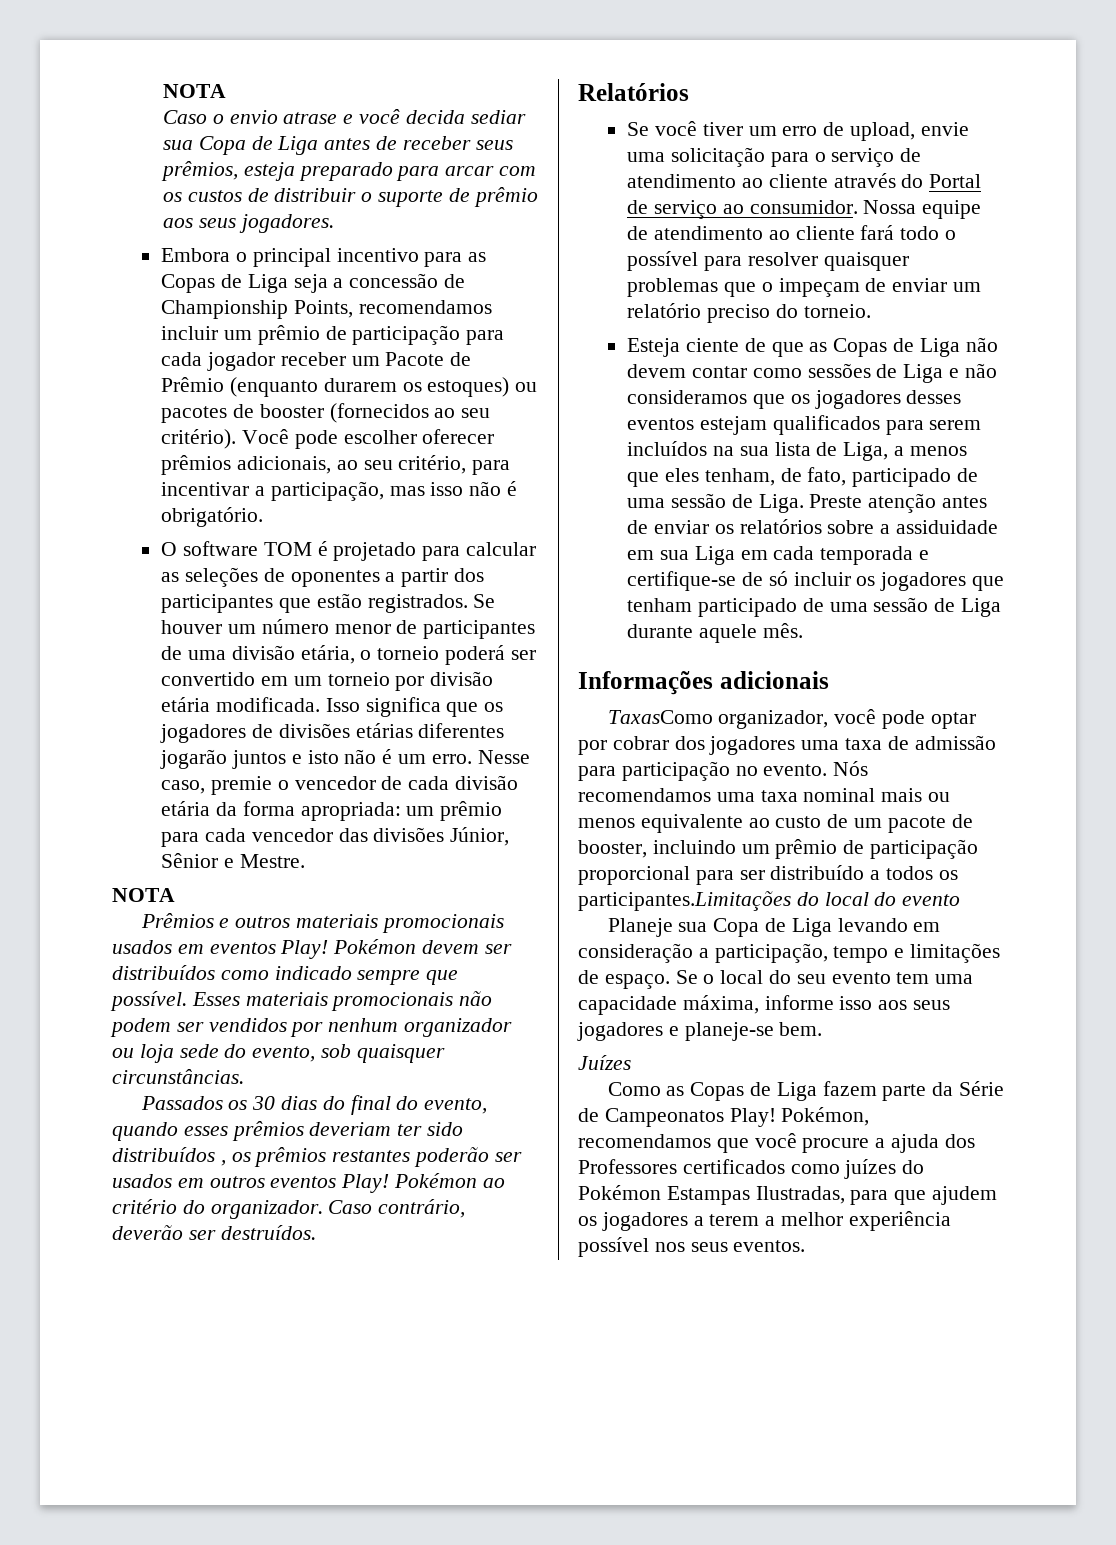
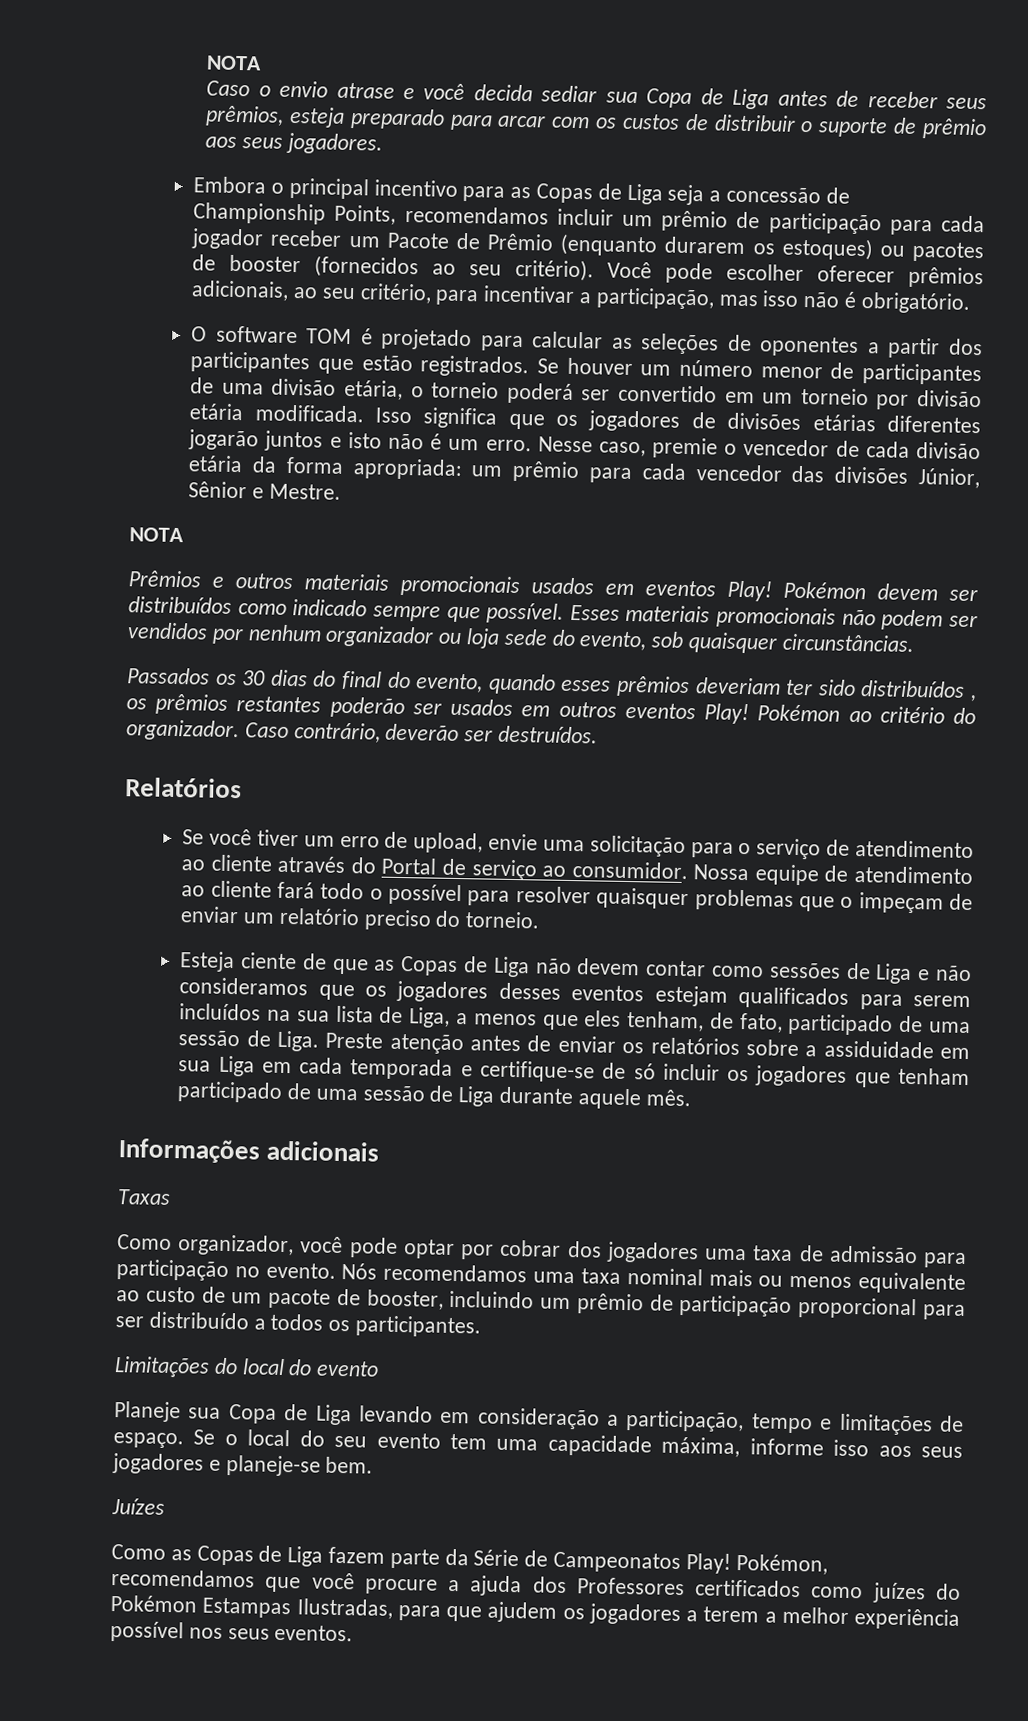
- TaxasComo organizador, você pode optar por cobrar dos jogadores uma taxa de admissão para participação no evento.
+ Taxas
+ Como organizador, você pode optar por cobrar dos jogadores uma taxa de admissão para participação no evento.
- Nós recomendamos uma taxa nominal mais ou menos equivalente ao custo de um pacote de booster, incluindo um prêmio de participação proporcional para ser distribuído a todos os participantes.Limitações do local do evento
+ Nós recomendamos uma taxa nominal mais ou menos equivalente ao custo de um pacote de booster, incluindo um prêmio de participação proporcional para ser distribuído a todos os participantes.
+ Limitações do local do evento

